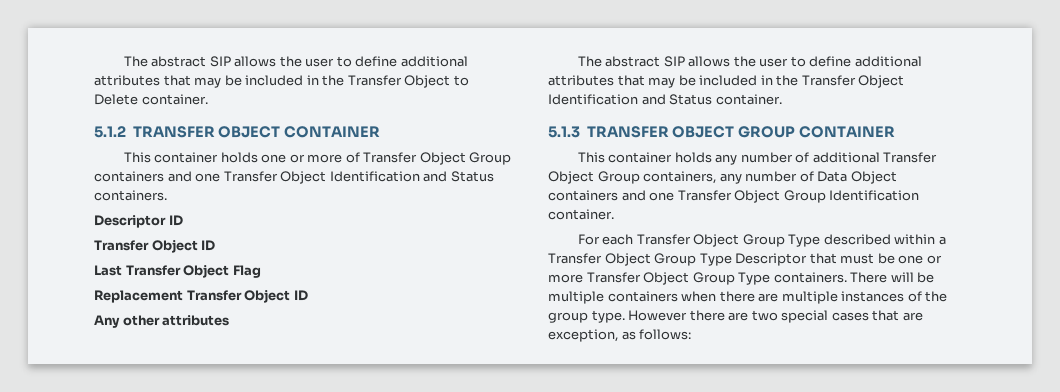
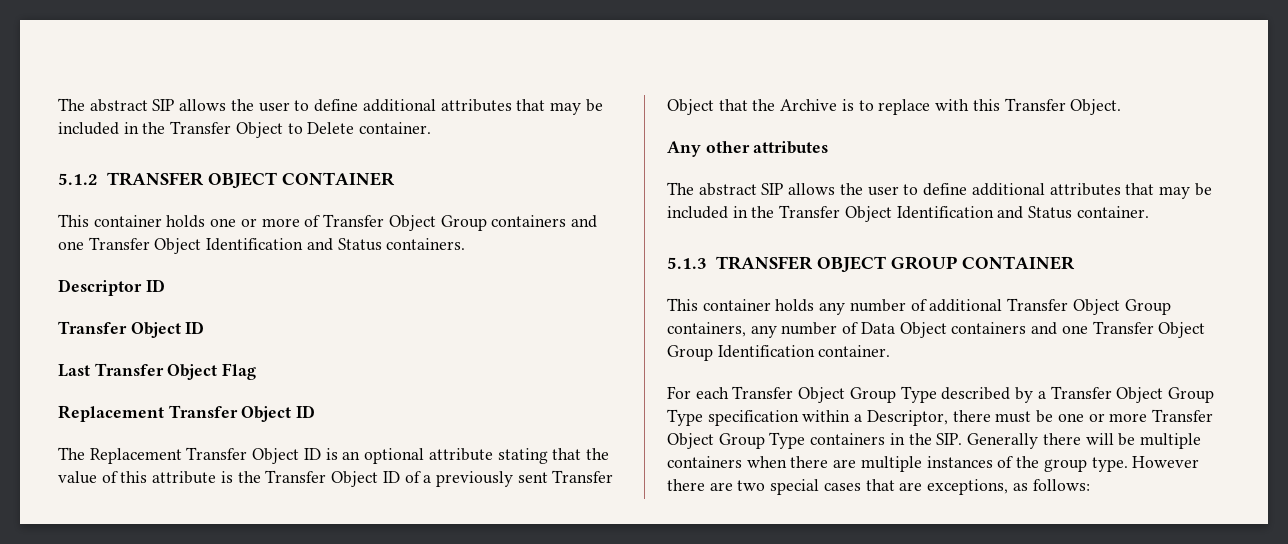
+ The Replacement Transfer Object ID is an optional attribute stating that the value of this attribute is the Transfer Object ID of a previously sent Transfer Object that the Archive is to replace with this Transfer Object.
- For each Transfer Object Group Type described within a Transfer Object Group Type Descriptor that must be one or more Transfer Object Group Type containers. There will be multiple containers when there are multiple instances of the group type.
+ For each Transfer Object Group Type described by a Transfer Object Group Type specification within a Descriptor, there must be one or more Transfer Object Group Type containers in the SIP. Generally there will be multiple containers when there are multiple instances of the group type.
- However there are two special cases that are exception, as follows:
+ However there are two special cases that are exceptions, as follows:

